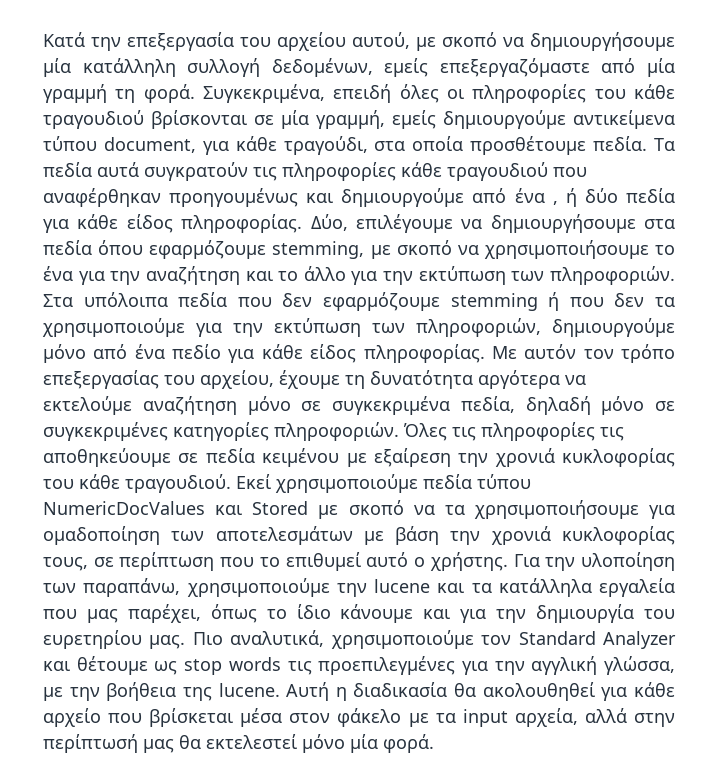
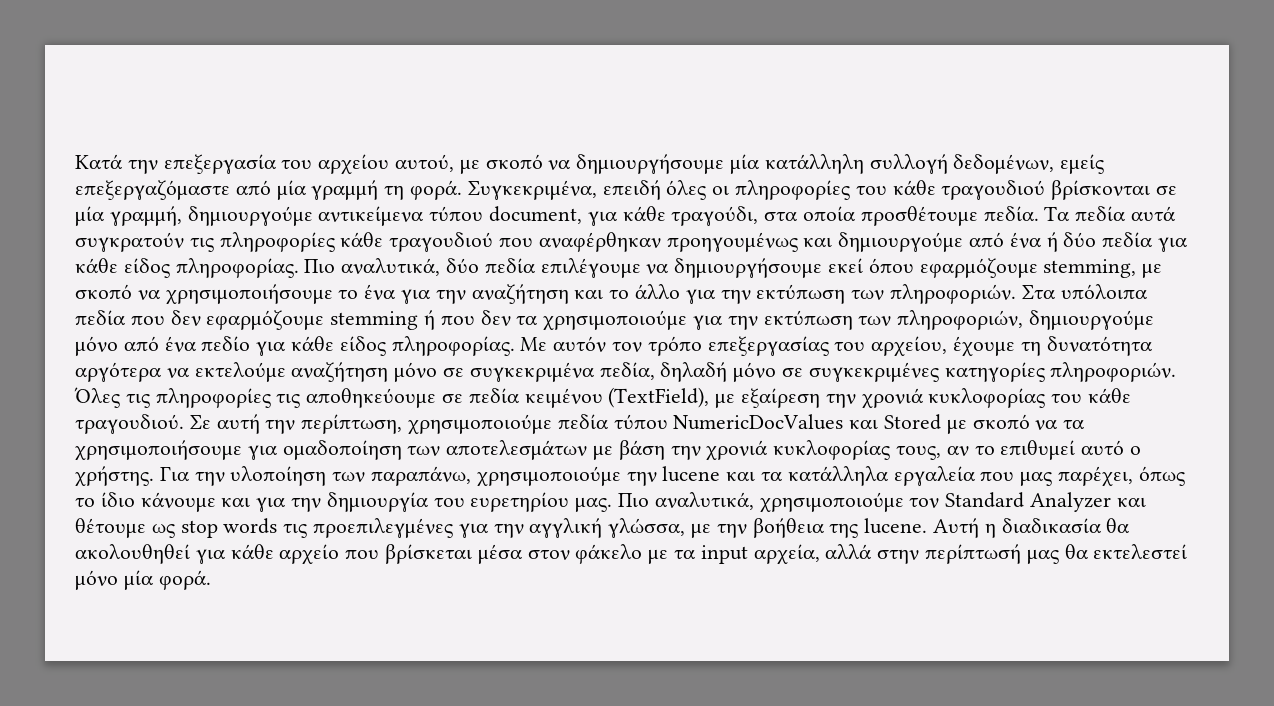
- Συγκεκριμένα, επειδή όλες οι πληροφορίες του κάθε τραγουδιού βρίσκονται σε μία γραμμή, εμείς δημιουργούμε αντικείμενα τύπου document, για κάθε τραγούδι, στα οποία προσθέτουμε πεδία.
+ Συγκεκριμένα, επειδή όλες οι πληροφορίες του κάθε τραγουδιού βρίσκονται σε μία γραμμή, δημιουργούμε αντικείμενα τύπου document, για κάθε τραγούδι, στα οποία προσθέτουμε πεδία.
- Τα πεδία αυτά συγκρατούν τις πληροφορίες κάθε τραγουδιού που αναφέρθηκαν προηγουμένως και δημιουργούμε από ένα , ή δύο πεδία για κάθε είδος πληροφορίας.
+ Τα πεδία αυτά συγκρατούν τις πληροφορίες κάθε τραγουδιού που αναφέρθηκαν προηγουμένως και δημιουργούμε από ένα ή δύο πεδία για κάθε είδος πληροφορίας.
- Δύο, επιλέγουμε να δημιουργήσουμε στα πεδία όπου εφαρμόζουμε stemming, με σκοπό να χρησιμοποιήσουμε το ένα για την αναζήτηση και το άλλο για την εκτύπωση των πληροφοριών.
+ Πιο αναλυτικά, δύο πεδία επιλέγουμε να δημιουργήσουμε εκεί όπου εφαρμόζουμε stemming, με σκοπό να χρησιμοποιήσουμε το ένα για την αναζήτηση και το άλλο για την εκτύπωση των πληροφοριών.
- Όλες τις πληροφορίες τις αποθηκεύουμε σε πεδία κειμένου με εξαίρεση την χρονιά κυκλοφορίας του κάθε τραγουδιού.
+ Όλες τις πληροφορίες τις αποθηκεύουμε σε πεδία κειμένου (TextField), με εξαίρεση την χρονιά κυκλοφορίας του κάθε τραγουδιού.
- Εκεί χρησιμοποιούμε πεδία τύπου NumericDocValues και Stored με σκοπό να τα χρησιμοποιήσουμε για ομαδοποίηση των αποτελεσμάτων με βάση την χρονιά κυκλοφορίας τους, σε περίπτωση που το επιθυμεί αυτό ο χρήστης.
+ Σε αυτή την περίπτωση, χρησιμοποιούμε πεδία τύπου NumericDocValues και Stored με σκοπό να τα χρησιμοποιήσουμε για ομαδοποίηση των αποτελεσμάτων με βάση την χρονιά κυκλοφορίας τους, αν το επιθυμεί αυτό ο χρήστης.

